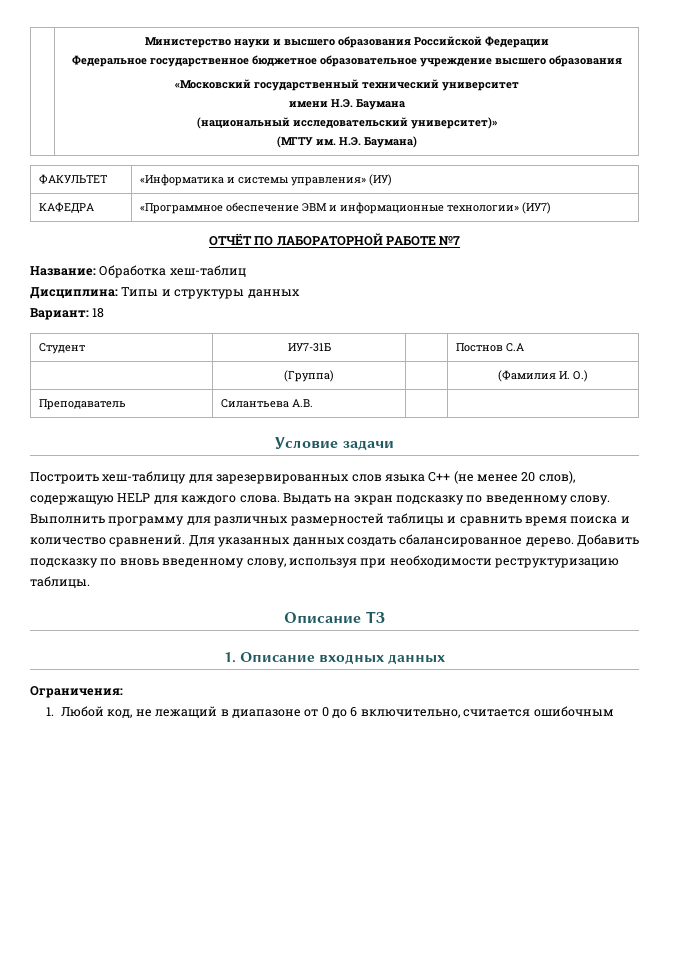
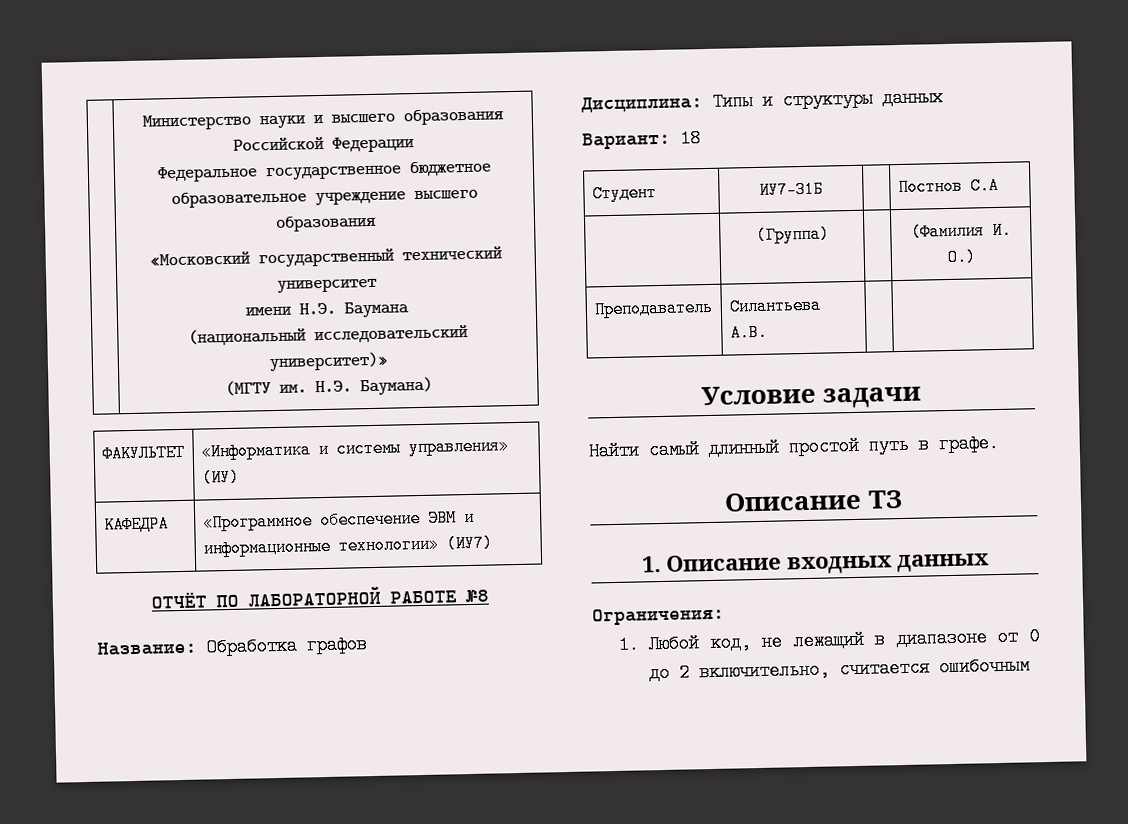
- ОТЧЁТ ПО ЛАБОРАТОРНОЙ РАБОТЕ №7
+ ОТЧЁТ ПО ЛАБОРАТОРНОЙ РАБОТЕ №8
- Название: Обработка хеш-таблиц
+ Название: Обработка графов
- Построить хеш-таблицу для зарезервированных слов языка С++ (не менее 20 слов), содержащую HELP для каждого слова. Выдать на экран подсказку по введенному слову. Выполнить программу для различных размерностей таблицы и сравнить время поиска и количество сравнений. Для указанных данных создать сбалансированное дерево. Добавить подсказку по вновь введенному слову, используя при необходимости реструктуризацию таблицы.
+ Найти самый длинный простой путь в графе.
- 1. Любой код, не лежащий в диапазоне от 0 до 6 включительно, считается ошибочным
+ 1. Любой код, не лежащий в диапазоне от 0 до 2 включительно, считается ошибочным

